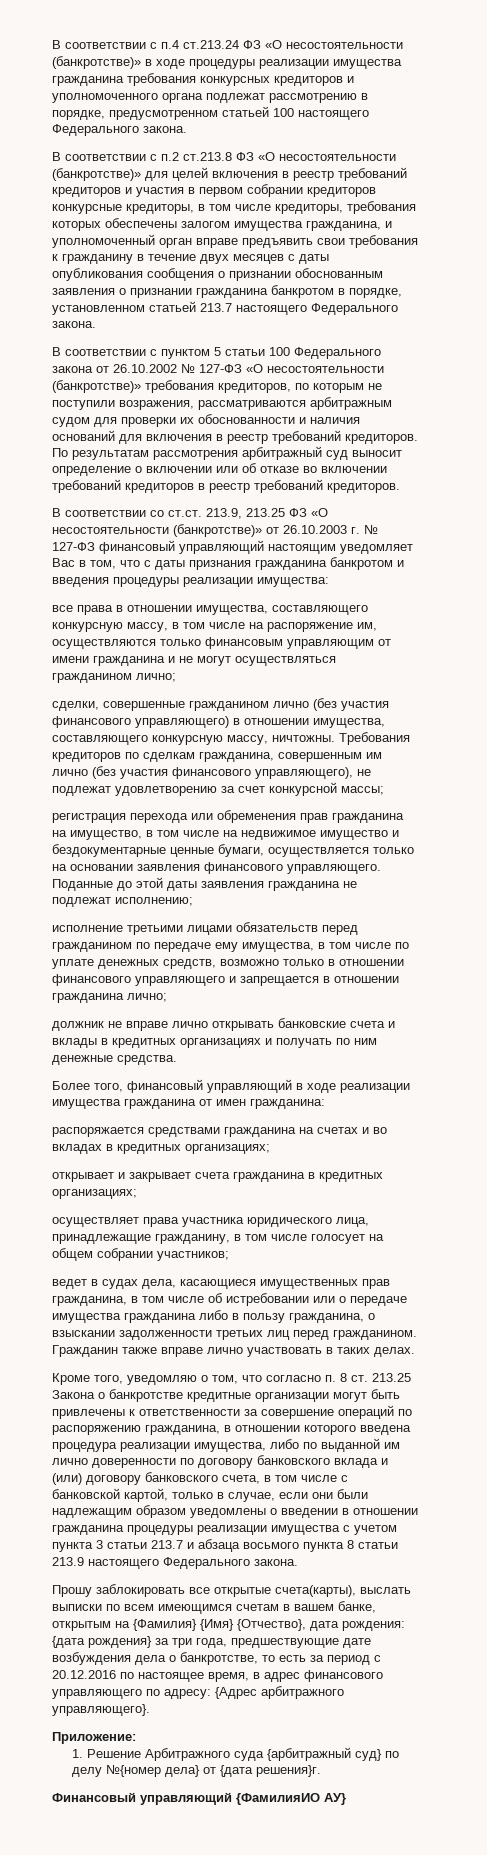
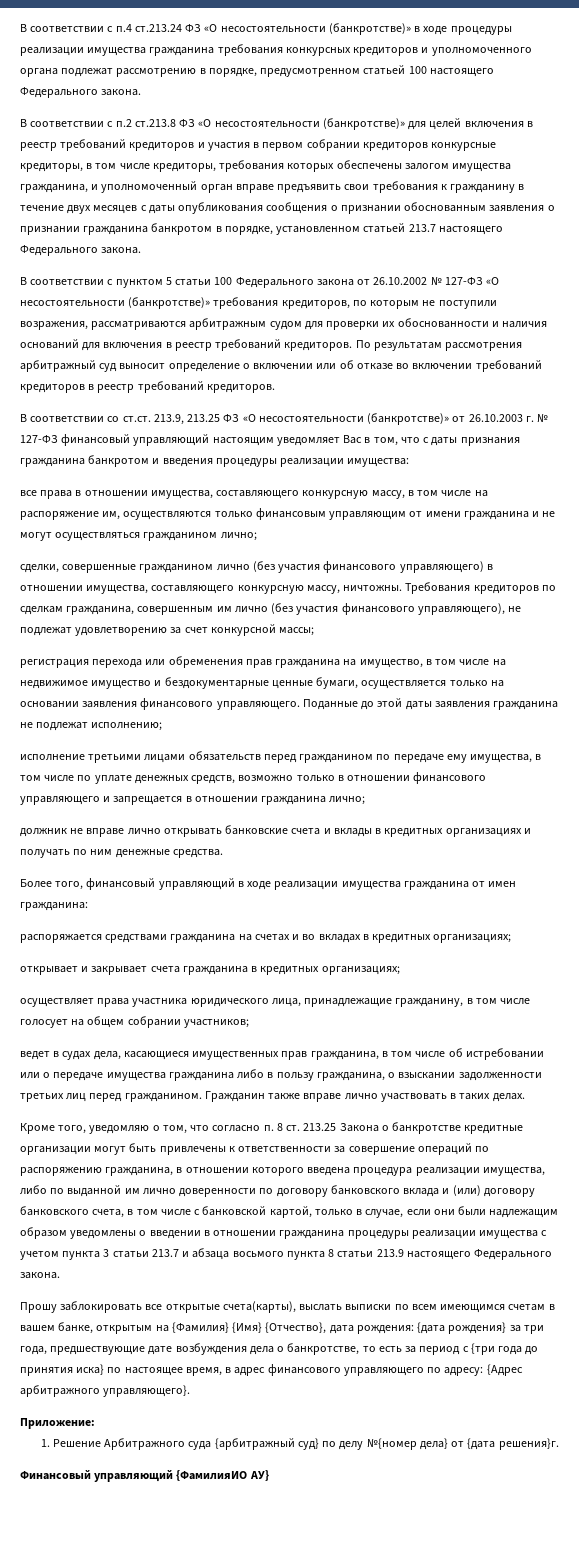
- Прошу заблокировать все открытые счета(карты), выслать выписки по всем имеющимся счетам в вашем банке, открытым на {Фамилия} {Имя} {Отчество}, дата рождения: {дата рождения} за три года, предшествующие дате возбуждения дела о банкротстве, то есть за период с 20.12.2016 по настоящее время, в адрес финансового управляющего по адресу: {Адрес арбитражного управляющего}.
+ Прошу заблокировать все открытые счета(карты), выслать выписки по всем имеющимся счетам в вашем банке, открытым на {Фамилия} {Имя} {Отчество}, дата рождения: {дата рождения} за три года, предшествующие дате возбуждения дела о банкротстве, то есть за период с {три года до принятия иска} по настоящее время, в адрес финансового управляющего по адресу: {Адрес арбитражного управляющего}.

